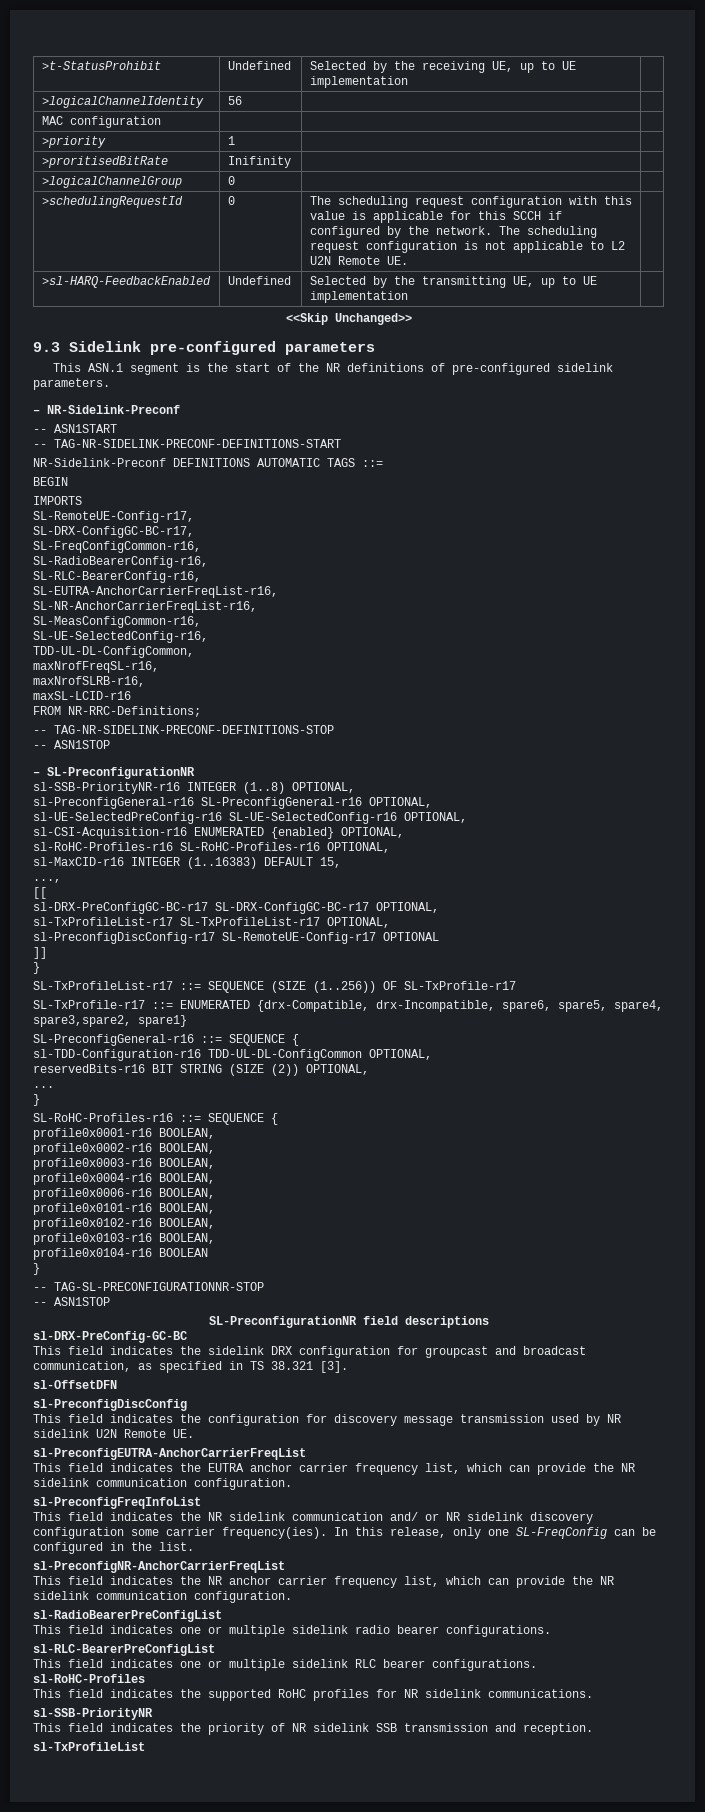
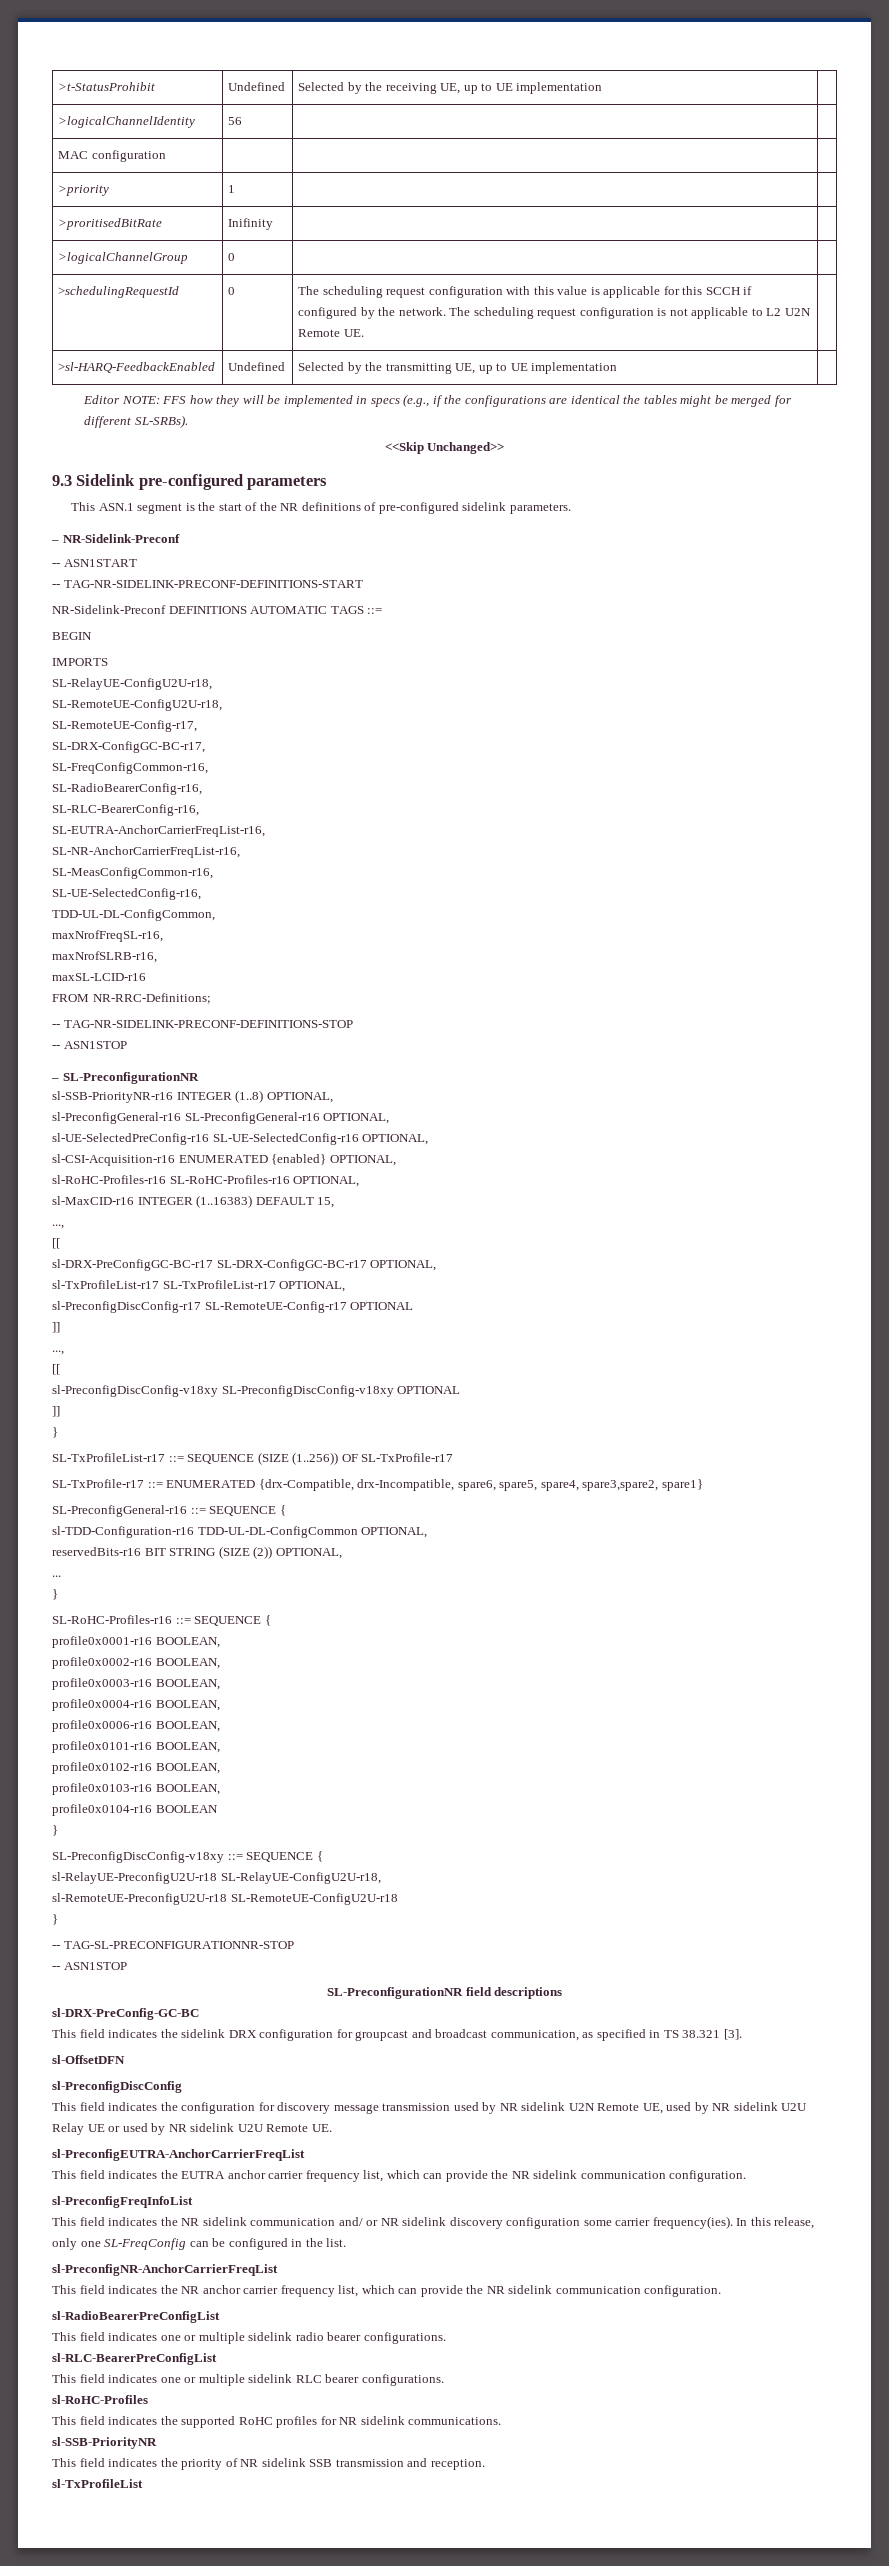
+ Editor NOTE: FFS how they will be implemented in specs (e.g., if the configurations are identical the tables might be merged for different SL-SRBs).
  IMPORTS
+ SL-RelayUE-ConfigU2U-r18,
+ SL-RemoteUE-ConfigU2U-r18,
  sl-PreconfigDiscConfig-r17 SL-RemoteUE-Config-r17 OPTIONAL
+ ]]
+ ...,
+ [[
+ sl-PreconfigDiscConfig-v18xy SL-PreconfigDiscConfig-v18xy OPTIONAL
+ SL-PreconfigDiscConfig-v18xy ::= SEQUENCE {
+ sl-RelayUE-PreconfigU2U-r18 SL-RelayUE-ConfigU2U-r18,
+ sl-RemoteUE-PreconfigU2U-r18 SL-RemoteUE-ConfigU2U-r18
+ }
- This field indicates the configuration for discovery message transmission used by NR sidelink U2N Remote UE.
+ This field indicates the configuration for discovery message transmission used by NR sidelink U2N Remote UE, used by NR sidelink U2U Relay UE or used by NR sidelink U2U Remote UE.

